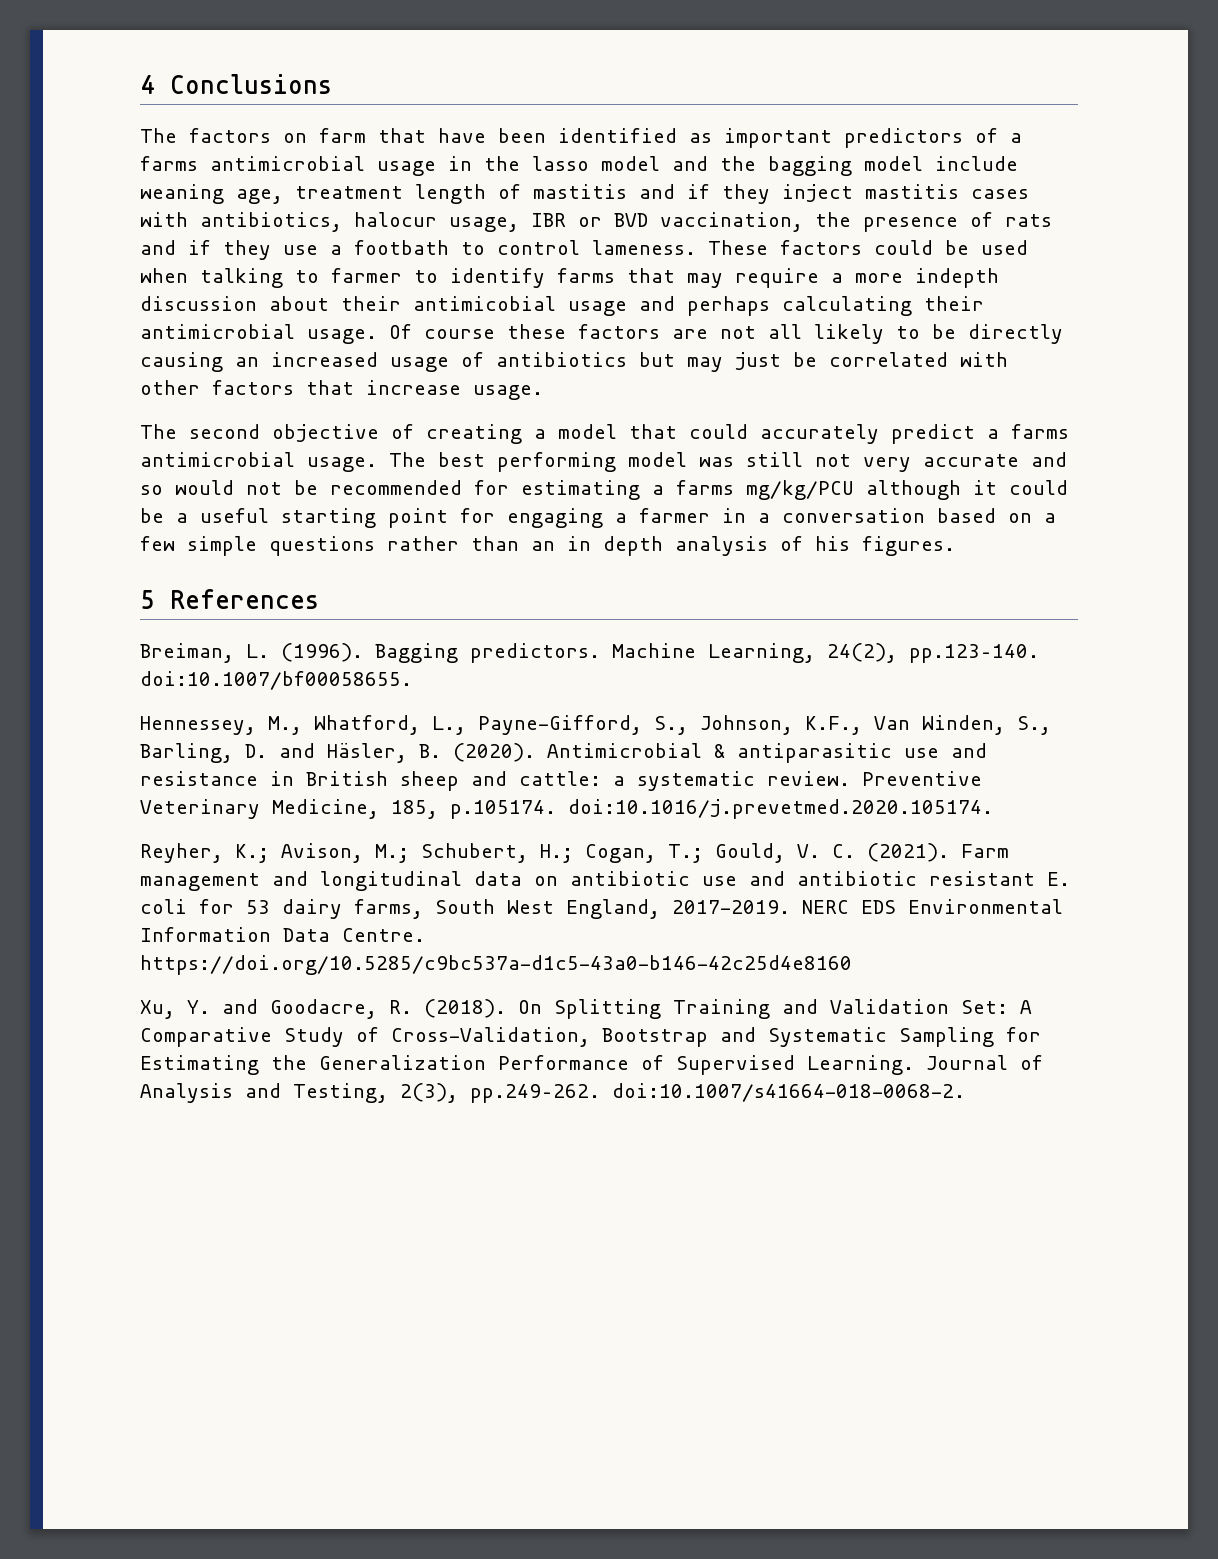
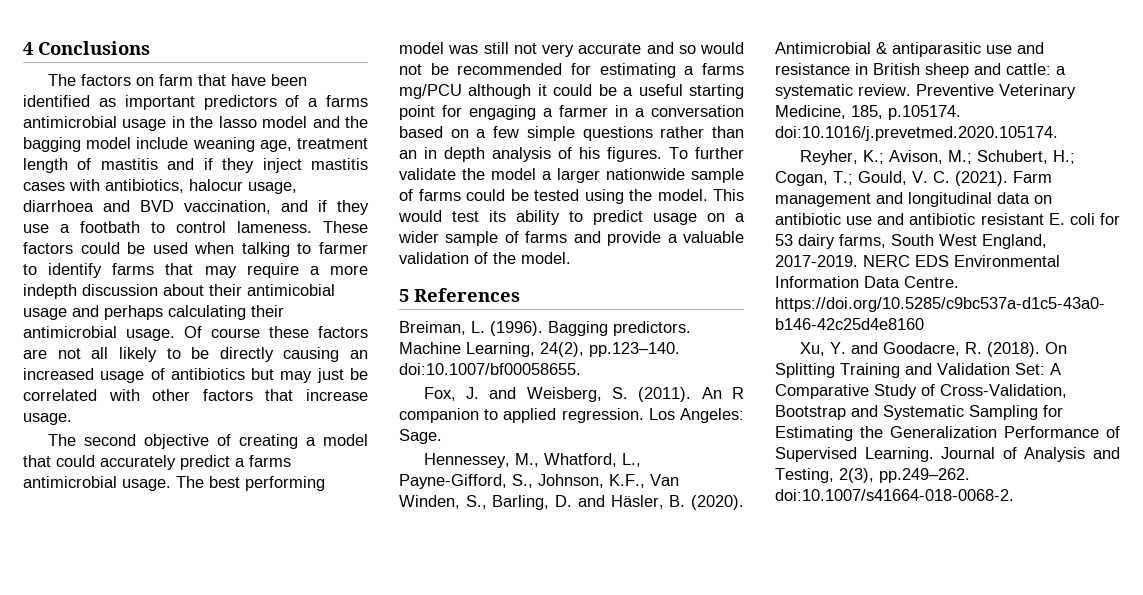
- The factors on farm that have been identified as important predictors of a farms antimicrobial usage in the lasso model and the bagging model include weaning age, treatment length of mastitis and if they inject mastitis cases with antibiotics, halocur usage, IBR or BVD vaccination, the presence of rats and if they use a footbath to control lameness.
+ The factors on farm that have been identified as important predictors of a farms antimicrobial usage in the lasso model and the bagging model include weaning age, treatment length of mastitis and if they inject mastitis cases with antibiotics, halocur usage, diarrhoea and BVD vaccination, and if they use a footbath to control lameness.
- The best performing model was still not very accurate and so would not be recommended for estimating a farms mg/kg/PCU although it could be a useful starting point for engaging a farmer in a conversation based on a few simple questions rather than an in depth analysis of his figures.
+ The best performing model was still not very accurate and so would not be recommended for estimating a farms mg/PCU although it could be a useful starting point for engaging a farmer in a conversation based on a few simple questions rather than an in depth analysis of his figures. To further validate the model a larger nationwide sample of farms could be tested using the model. This would test its ability to predict usage on a wider sample of farms and provide a valuable validation of the model.
+ Fox, J. and Weisberg, S. (2011). An R companion to applied regression. Los Angeles: Sage.

